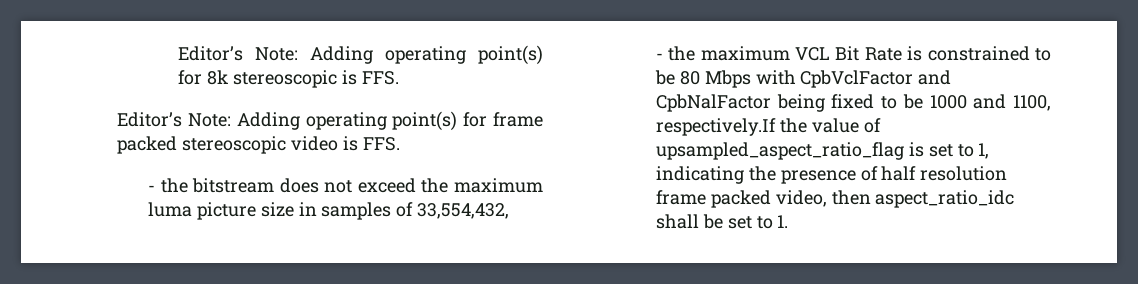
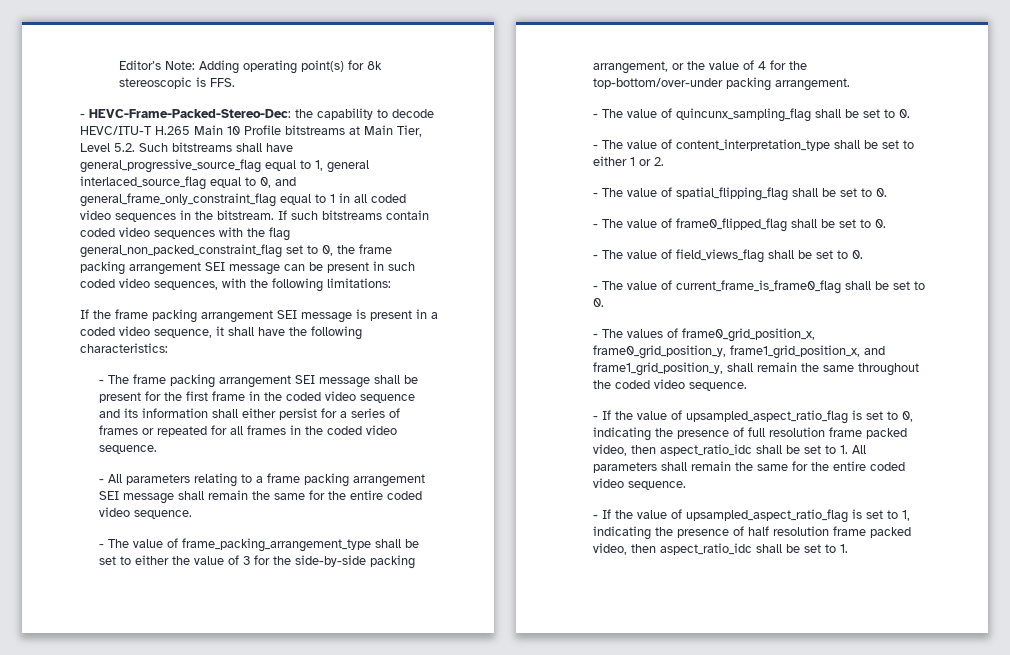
- Editor’s Note: Adding operating point(s) for frame packed stereoscopic video is FFS.
- - the bitstream does not exceed the maximum luma picture size in samples of 33,554,432,
- - the maximum VCL Bit Rate is constrained to be 80 Mbps with CpbVclFactor and CpbNalFactor being fixed to be 1000 and 1100, respectively.If the value of upsampled_aspect_ratio_flag is set to 1, indicating the presence of half resolution frame packed video, then aspect_ratio_idc shall be set to 1.
+ - HEVC-Frame-Packed-Stereo-Dec: the capability to decode HEVC/ITU-T H.265 Main 10 Profile bitstreams at Main Tier, Level 5.2. Such bitstreams shall have general_progressive_source_flag equal to 1, general interlaced_source_flag equal to 0, and general_frame_only_constraint_flag equal to 1 in all coded video sequences in the bitstream. If such bitstreams contain coded video sequences with the flag general_non_packed_constraint_flag set to 0, the frame packing arrangement SEI message can be present in such coded video sequences, with the following limitations:
+ If the frame packing arrangement SEI message is present in a coded video sequence, it shall have the following characteristics:
+ - The frame packing arrangement SEI message shall be present for the first frame in the coded video sequence and its information shall either persist for a series of frames or repeated for all frames in the coded video sequence.
+ - All parameters relating to a frame packing arrangement SEI message shall remain the same for the entire coded video sequence.
+ - The value of frame_packing_arrangement_type shall be set to either the value of 3 for the side-by-side packing arrangement, or the value of 4 for the top-bottom/over-under packing arrangement.
+ - The value of quincunx_sampling_flag shall be set to 0.
+ - The value of content_interpretation_type shall be set to either 1 or 2.
+ - The value of spatial_flipping_flag shall be set to 0.
+ - The value of frame0_flipped_flag shall be set to 0.
+ - The value of field_views_flag shall be set to 0.
+ - The value of current_frame_is_frame0_flag shall be set to 0.
+ - The values of frame0_grid_position_x, frame0_grid_position_y, frame1_grid_position_x, and frame1_grid_position_y, shall remain the same throughout the coded video sequence.
+ - If the value of upsampled_aspect_ratio_flag is set to 0, indicating the presence of full resolution frame packed video, then aspect_ratio_idc shall be set to 1. All parameters shall remain the same for the entire coded video sequence.
+ - If the value of upsampled_aspect_ratio_flag is set to 1, indicating the presence of half resolution frame packed video, then aspect_ratio_idc shall be set to 1.

